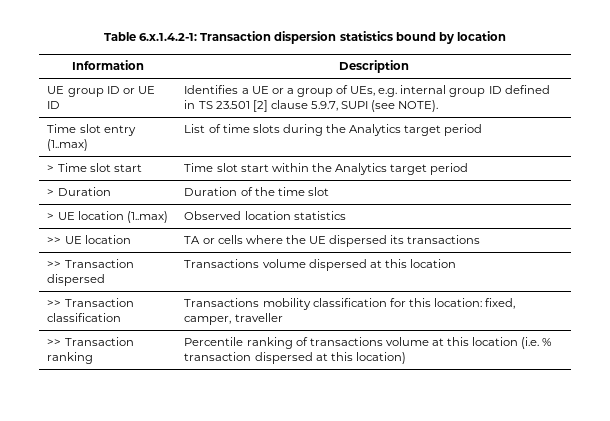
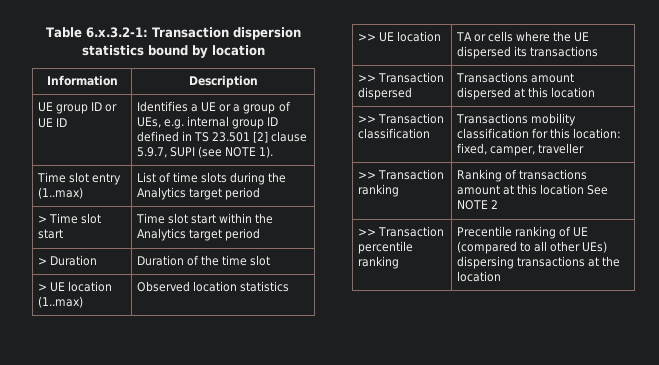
- Table 6.x.1.4.2-1: Transaction dispersion statistics bound by location
+ Table 6.x.3.2-1: Transaction dispersion statistics bound by location
- UE group ID or UE ID | Identifies a UE or a group of UEs, e.g. internal group ID defined in TS 23.501 [2] clause 5.9.7, SUPI (see NOTE).
+ UE group ID or UE ID | Identifies a UE or a group of UEs, e.g. internal group ID defined in TS 23.501 [2] clause 5.9.7, SUPI (see NOTE 1).
- >> Transaction dispersed | Transactions volume dispersed at this location
+ >> Transaction dispersed | Transactions amount dispersed at this location
- >> Transaction ranking | Percentile ranking of transactions volume at this location (i.e. % transaction dispersed at this location)
+ >> Transaction ranking | Ranking of transactions amount at this location See NOTE 2
+ >> Transaction percentile ranking | Precentile ranking of UE (compared to all other UEs) dispersing transactions at the location

